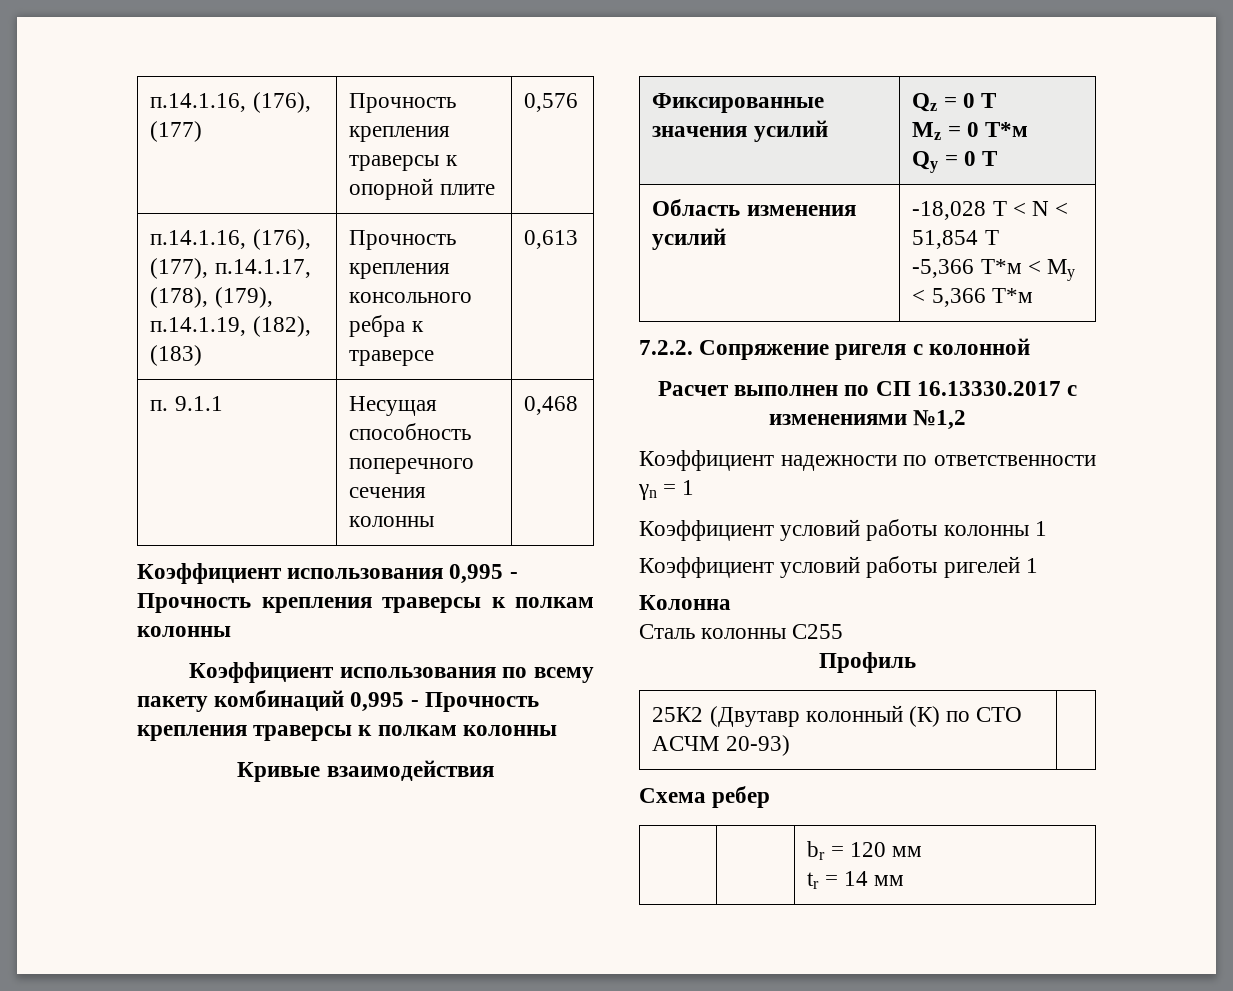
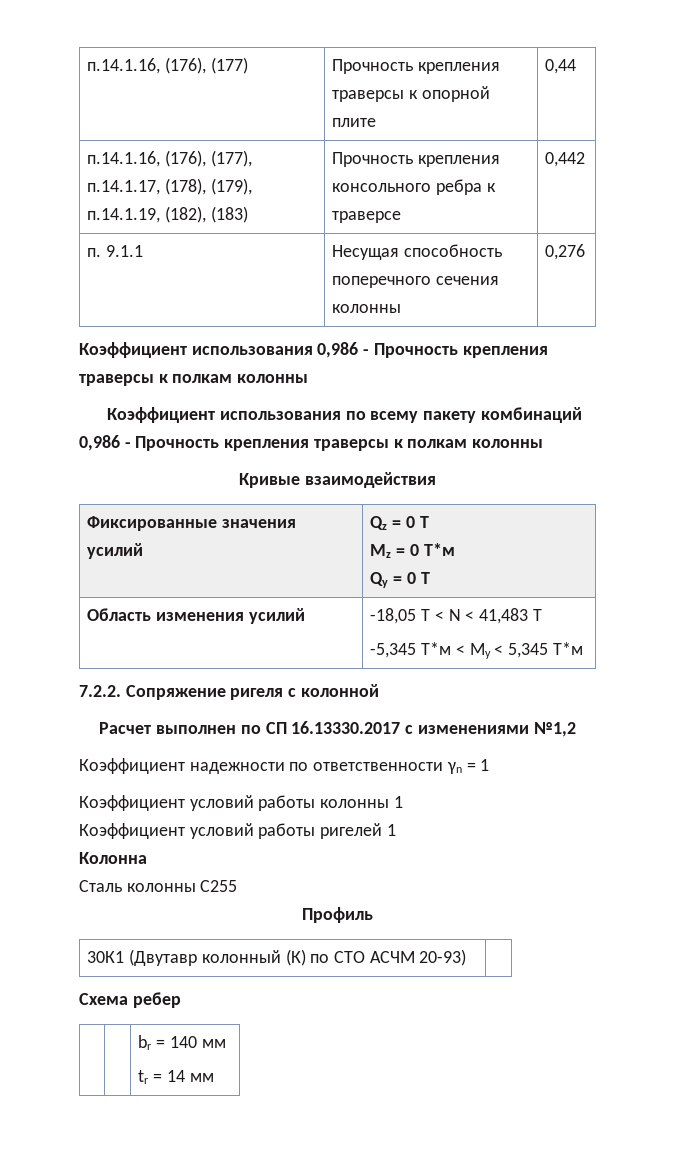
- п.14.1.16, (176), (177) | Прочность крепления траверсы к опорной плите | 0,576
+ п.14.1.16, (176), (177) | Прочность крепления траверсы к опорной плите | 0,44
- п.14.1.16, (176), (177), п.14.1.17, (178), (179), п.14.1.19, (182), (183) | Прочность крепления консольного ребра к траверсе | 0,613
+ п.14.1.16, (176), (177), п.14.1.17, (178), (179), п.14.1.19, (182), (183) | Прочность крепления консольного ребра к траверсе | 0,442
- п. 9.1.1 | Несущая способность поперечного сечения колонны | 0,468
- Коэффициент использования 0,995 - Прочность крепления траверсы к полкам колонны
+ п. 9.1.1 | Несущая способность поперечного сечения колонны | 0,276
+ Коэффициент использования 0,986 - Прочность крепления траверсы к полкам колонны
- Коэффициент использования по всему пакету комбинаций 0,995 - Прочность крепления траверсы к полкам колонны
+ Коэффициент использования по всему пакету комбинаций 0,986 - Прочность крепления траверсы к полкам колонны
- Область изменения усилий | -18,028 Т < N < 51,854 Т
- -5,366 Т*м < My < 5,366 Т*м
+ Область изменения усилий | -18,05 Т < N < 41,483 Т
+ -5,345 Т*м < My < 5,345 Т*м
- 25К2 (Двутавр колонный (К) по СТО АСЧМ 20-93) |
+ 30К1 (Двутавр колонный (К) по СТО АСЧМ 20-93) |
- | | br = 120 мм
+ | | br = 140 мм

